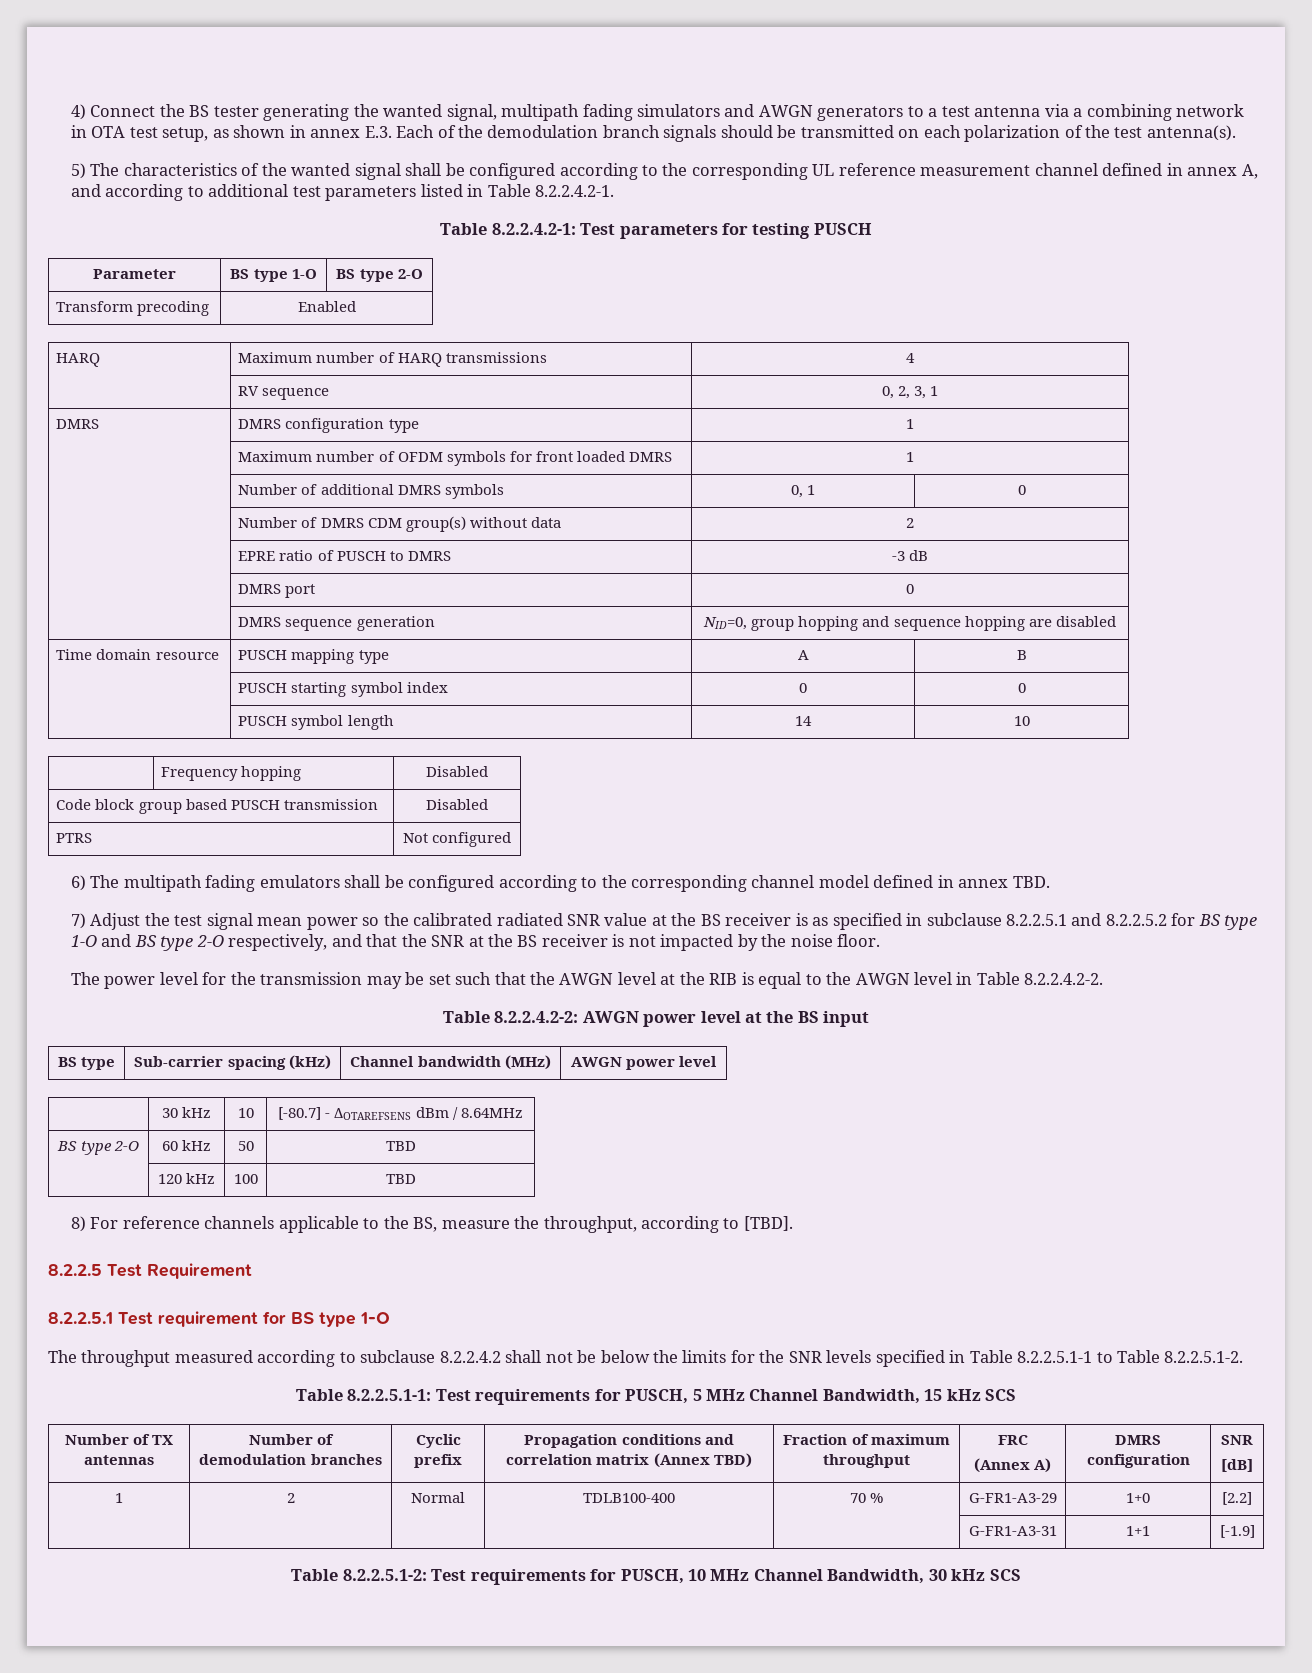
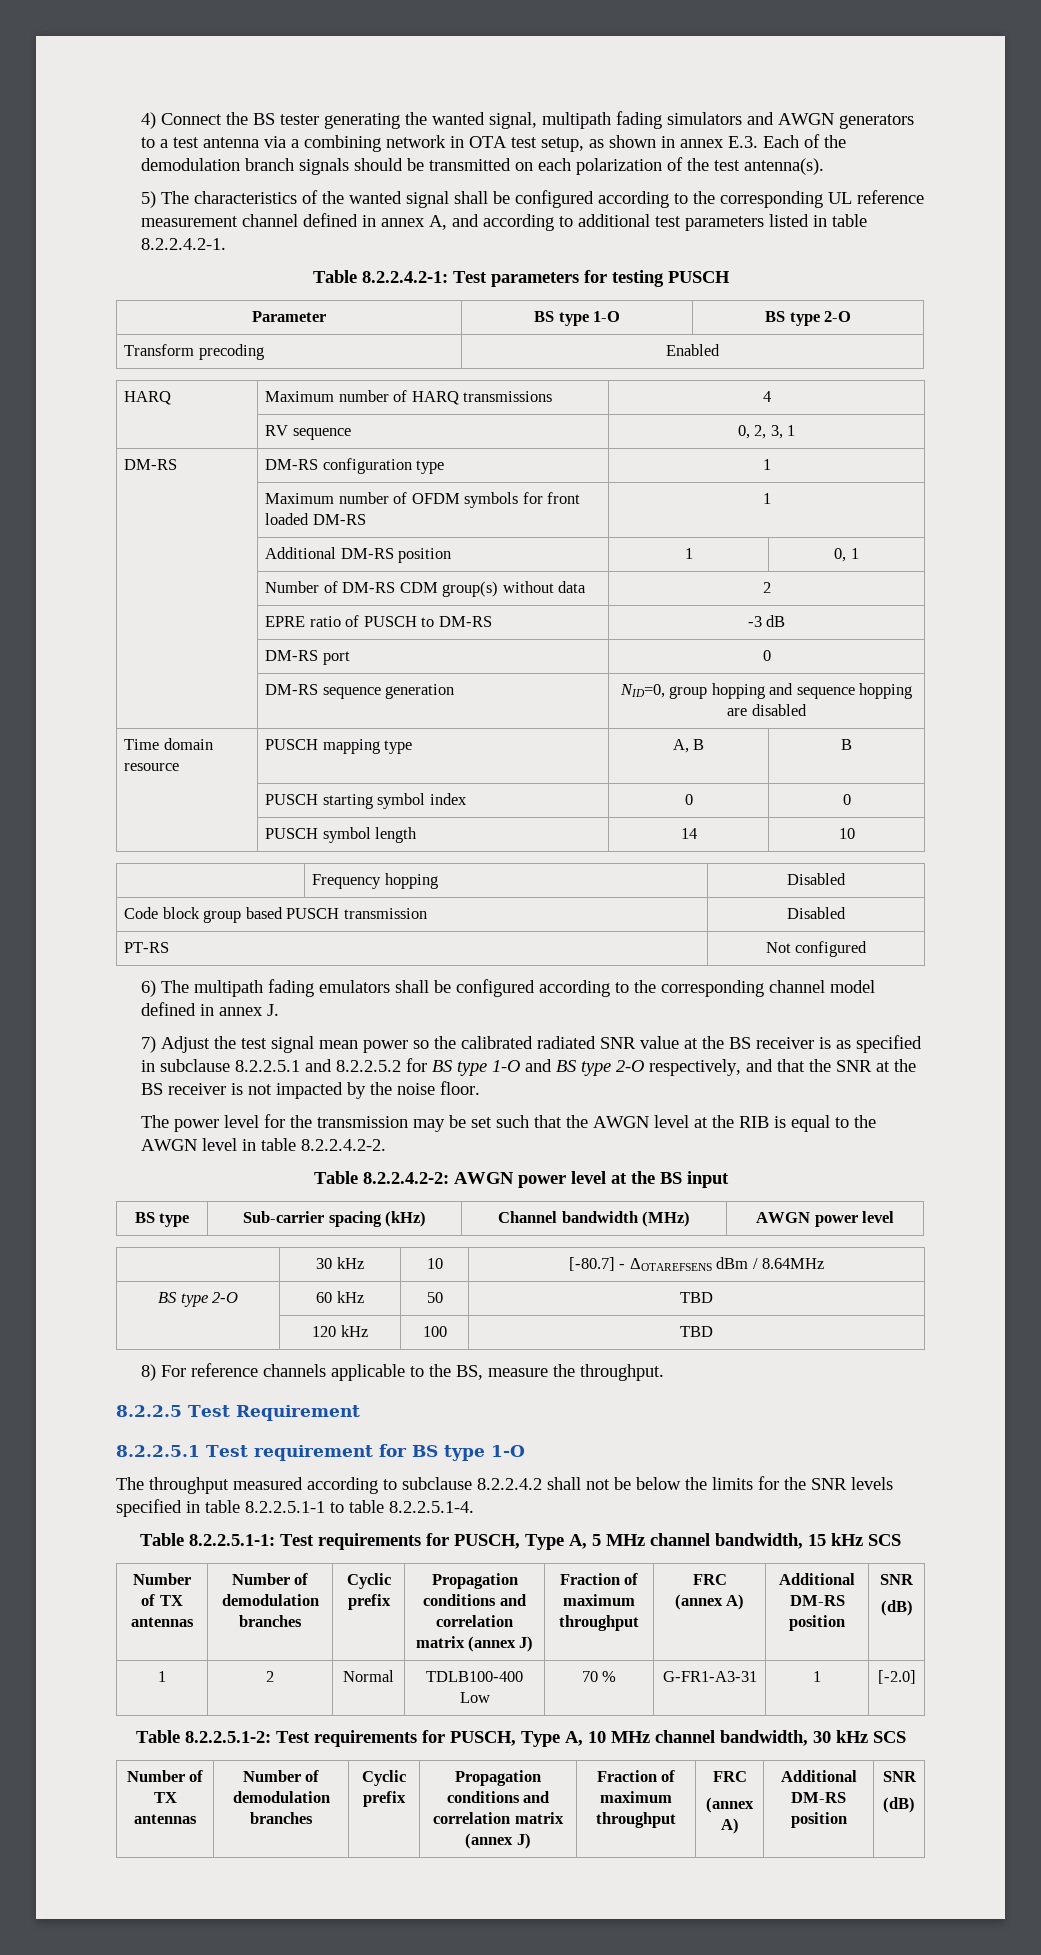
- 5) The characteristics of the wanted signal shall be configured according to the corresponding UL reference measurement channel defined in annex A, and according to additional test parameters listed in Table 8.2.2.4.2-1.
+ 5) The characteristics of the wanted signal shall be configured according to the corresponding UL reference measurement channel defined in annex A, and according to additional test parameters listed in table 8.2.2.4.2-1.
- DMRS | DMRS configuration type | 1
+ DM-RS | DM-RS configuration type | 1
- | Maximum number of OFDM symbols for front loaded DMRS | 1
- | Number of additional DMRS symbols | 0, 1 | 0
- | Number of DMRS CDM group(s) without data | 2
+ | Maximum number of OFDM symbols for front loaded DM-RS | 1
+ | Additional DM-RS position | 1 | 0, 1
+ | Number of DM-RS CDM group(s) without data | 2
- | EPRE ratio of PUSCH to DMRS | -3 dB
+ | EPRE ratio of PUSCH to DM-RS | -3 dB
- | DMRS port | 0
+ | DM-RS port | 0
- | DMRS sequence generation | NID=0, group hopping and sequence hopping are disabled
+ | DM-RS sequence generation | NID=0, group hopping and sequence hopping are disabled
- Time domain resource | PUSCH mapping type | A | B
+ Time domain resource | PUSCH mapping type | A, B | B
- PTRS | Not configured
+ PT-RS | Not configured
- 6) The multipath fading emulators shall be configured according to the corresponding channel model defined in annex TBD.
+ 6) The multipath fading emulators shall be configured according to the corresponding channel model defined in annex J.
- The power level for the transmission may be set such that the AWGN level at the RIB is equal to the AWGN level in Table 8.2.2.4.2-2.
+ The power level for the transmission may be set such that the AWGN level at the RIB is equal to the AWGN level in table 8.2.2.4.2-2.
- 8) For reference channels applicable to the BS, measure the throughput, according to [TBD].
+ 8) For reference channels applicable to the BS, measure the throughput.
- The throughput measured according to subclause 8.2.2.4.2 shall not be below the limits for the SNR levels specified in Table 8.2.2.5.1-1 to Table 8.2.2.5.1-2.
+ The throughput measured according to subclause 8.2.2.4.2 shall not be below the limits for the SNR levels specified in table 8.2.2.5.1-1 to table 8.2.2.5.1-4.
- Table 8.2.2.5.1-1: Test requirements for PUSCH, 5 MHz Channel Bandwidth, 15 kHz SCS
- Number of TX antennas | Number of demodulation branches | Cyclic prefix | Propagation conditions and correlation matrix (Annex TBD) | Fraction of maximum throughput | FRC
- (Annex A) | DMRS configuration | SNR
- [dB]
+ Table 8.2.2.5.1-1: Test requirements for PUSCH, Type A, 5 MHz channel bandwidth, 15 kHz SCS
+ Number of TX antennas | Number of demodulation branches | Cyclic prefix | Propagation conditions and correlation matrix (annex J) | Fraction of maximum throughput | FRC
+ (annex A) | Additional DM-RS position | SNR
+ (dB)
- 1 | 2 | Normal | TDLB100-400 | 70 % | G-FR1-A3-29 | 1+0 | [2.2]
- | | | | | G-FR1-A3-31 | 1+1 | [-1.9]
+ 1 | 2 | Normal | TDLB100-400 Low | 70 % | G-FR1-A3-31 | 1 | [-2.0]
- Table 8.2.2.5.1-2: Test requirements for PUSCH, 10 MHz Channel Bandwidth, 30 kHz SCS
+ Table 8.2.2.5.1-2: Test requirements for PUSCH, Type A, 10 MHz channel bandwidth, 30 kHz SCS
+ Number of TX antennas | Number of demodulation branches | Cyclic prefix | Propagation conditions and correlation matrix (annex J) | Fraction of maximum throughput | FRC
+ (annex A) | Additional DM-RS position | SNR
+ (dB)

